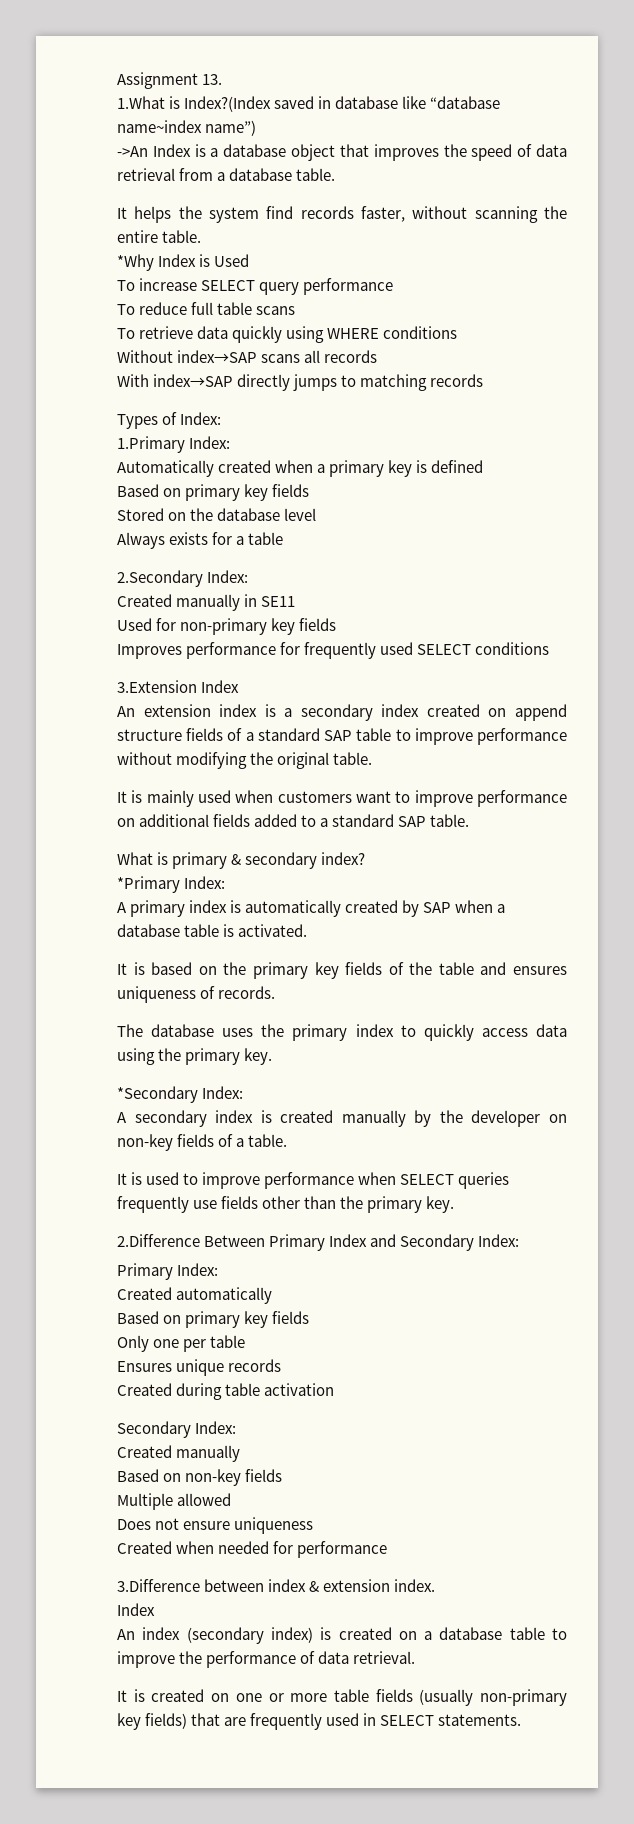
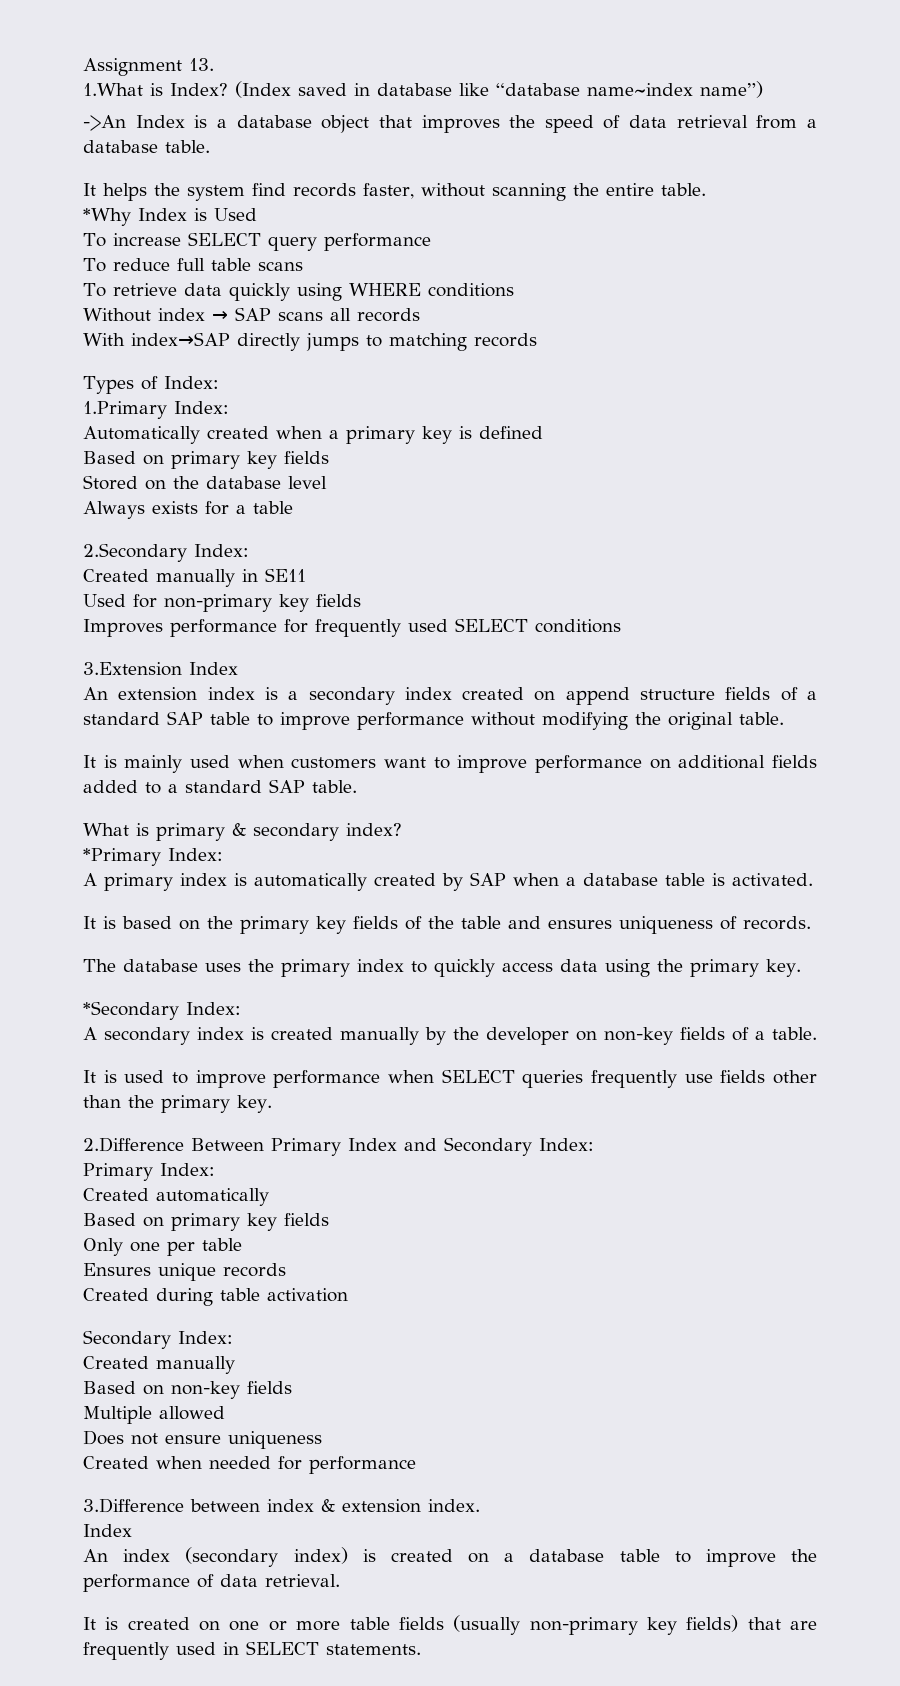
- 1.What is Index?(Index saved in database like “database name~index name”)
+ 1.What is Index? (Index saved in database like “database name~index name”)
- Without index→SAP scans all records
+ Without index → SAP scans all records

